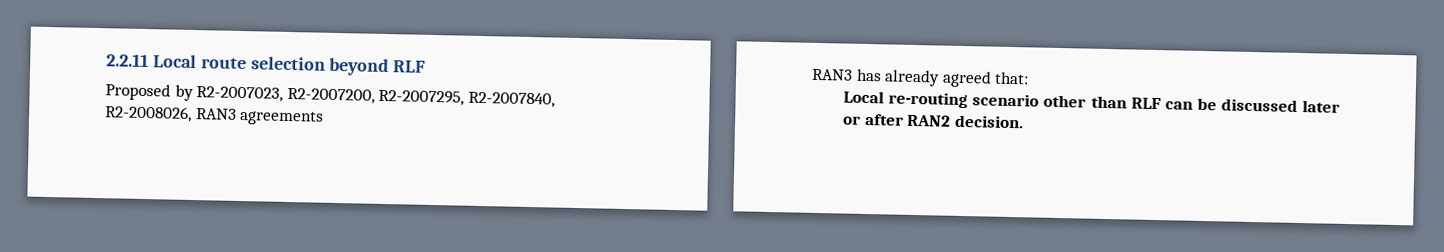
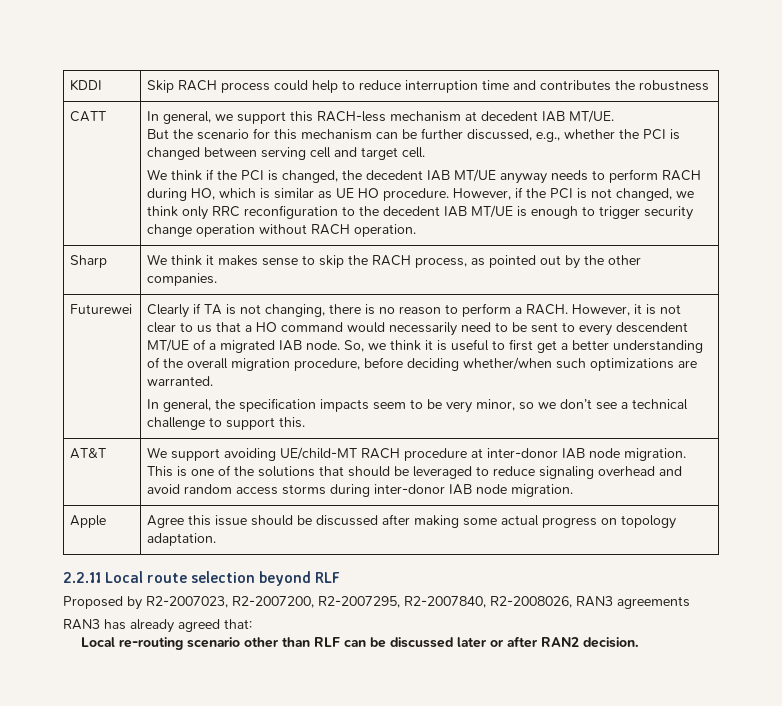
+ KDDI | Skip RACH process could help to reduce interruption time and contributes the robustness
+ CATT | In general, we support this RACH-less mechanism at decedent IAB MT/UE.
+ But the scenario for this mechanism can be further discussed, e.g., whether the PCI is changed between serving cell and target cell.
+ We think if the PCI is changed, the decedent IAB MT/UE anyway needs to perform RACH during HO, which is similar as UE HO procedure. However, if the PCI is not changed, we think only RRC reconfiguration to the decedent IAB MT/UE is enough to trigger security change operation without RACH operation.
+ Sharp | We think it makes sense to skip the RACH process, as pointed out by the other companies.
+ Futurewei | Clearly if TA is not changing, there is no reason to perform a RACH. However, it is not clear to us that a HO command would necessarily need to be sent to every descendent MT/UE of a migrated IAB node. So, we think it is useful to first get a better understanding of the overall migration procedure, before deciding whether/when such optimizations are warranted.
+ In general, the specification impacts seem to be very minor, so we don’t see a technical challenge to support this.
+ AT&T | We support avoiding UE/child-MT RACH procedure at inter-donor IAB node migration. This is one of the solutions that should be leveraged to reduce signaling overhead and avoid random access storms during inter-donor IAB node migration.
+ Apple | Agree this issue should be discussed after making some actual progress on topology adaptation.

